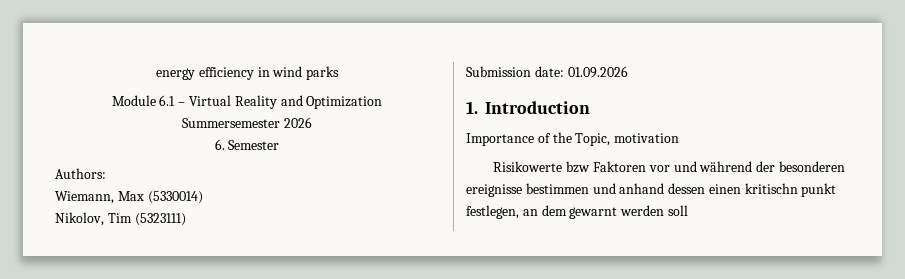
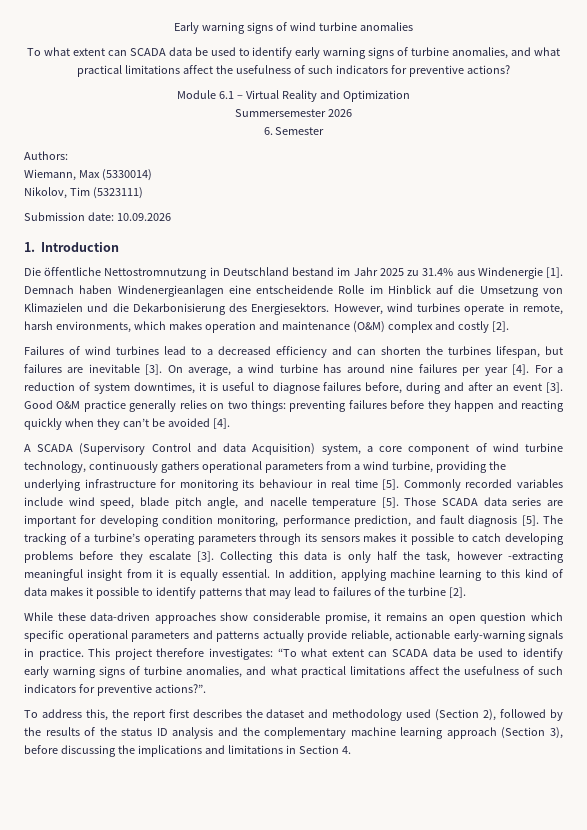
- energy efficiency in wind parks
+ Early warning signs of wind turbine anomalies
+ To what extent can SCADA data be used to identify early warning signs of turbine anomalies, and what practical limitations affect the usefulness of such indicators for preventive actions?
- Submission date: 01.09.2026
+ Submission date: 10.09.2026
- Importance of the Topic, motivation
- Risikowerte bzw Faktoren vor und während der besonderen ereignisse bestimmen und anhand dessen einen kritischn punkt festlegen, an dem gewarnt werden soll
+ Die öffentliche Nettostromnutzung in Deutschland bestand im Jahr 2025 zu 31.4% aus Windenergie [1]. Demnach haben Windenergieanlagen eine entscheidende Rolle im Hinblick auf die Umsetzung von Klimazielen und die Dekarbonisierung des Energiesektors. However, wind turbines operate in remote, harsh environments, which makes operation and maintenance (O&M) complex and costly [2].
+ Failures of wind turbines lead to a decreased efficiency and can shorten the turbines lifespan, but failures are inevitable [3]. On average, a wind turbine has around nine failures per year [4]. For a reduction of system downtimes, it is useful to diagnose failures before, during and after an event [3]. Good O&M practice generally relies on two things: preventing failures before they happen and reacting quickly when they can’t be avoided [4].
+ A SCADA (Supervisory Control and data Acquisition) system, a core component of wind turbine technology, continuously gathers operational parameters from a wind turbine, providing the underlying infrastructure for monitoring its behaviour in real time [5]. Commonly recorded variables include wind speed, blade pitch angle, and nacelle temperature [5]. Those SCADA data series are important for developing condition monitoring, performance prediction, and fault diagnosis [5]. The tracking of a turbine’s operating parameters through its sensors makes it possible to catch developing problems before they escalate [3]. Collecting this data is only half the task, however -extracting meaningful insight from it is equally essential. In addition, applying machine learning to this kind of data makes it possible to identify patterns that may lead to failures of the turbine [2].
+ While these data-driven approaches show considerable promise, it remains an open question which specific operational parameters and patterns actually provide reliable, actionable early-warning signals in practice. This project therefore investigates: “To what extent can SCADA data be used to identify early warning signs of turbine anomalies, and what practical limitations affect the usefulness of such indicators for preventive actions?”.
+ To address this, the report first describes the dataset and methodology used (Section 2), followed by the results of the status ID analysis and the complementary machine learning approach (Section 3), before discussing the implications and limitations in Section 4.

